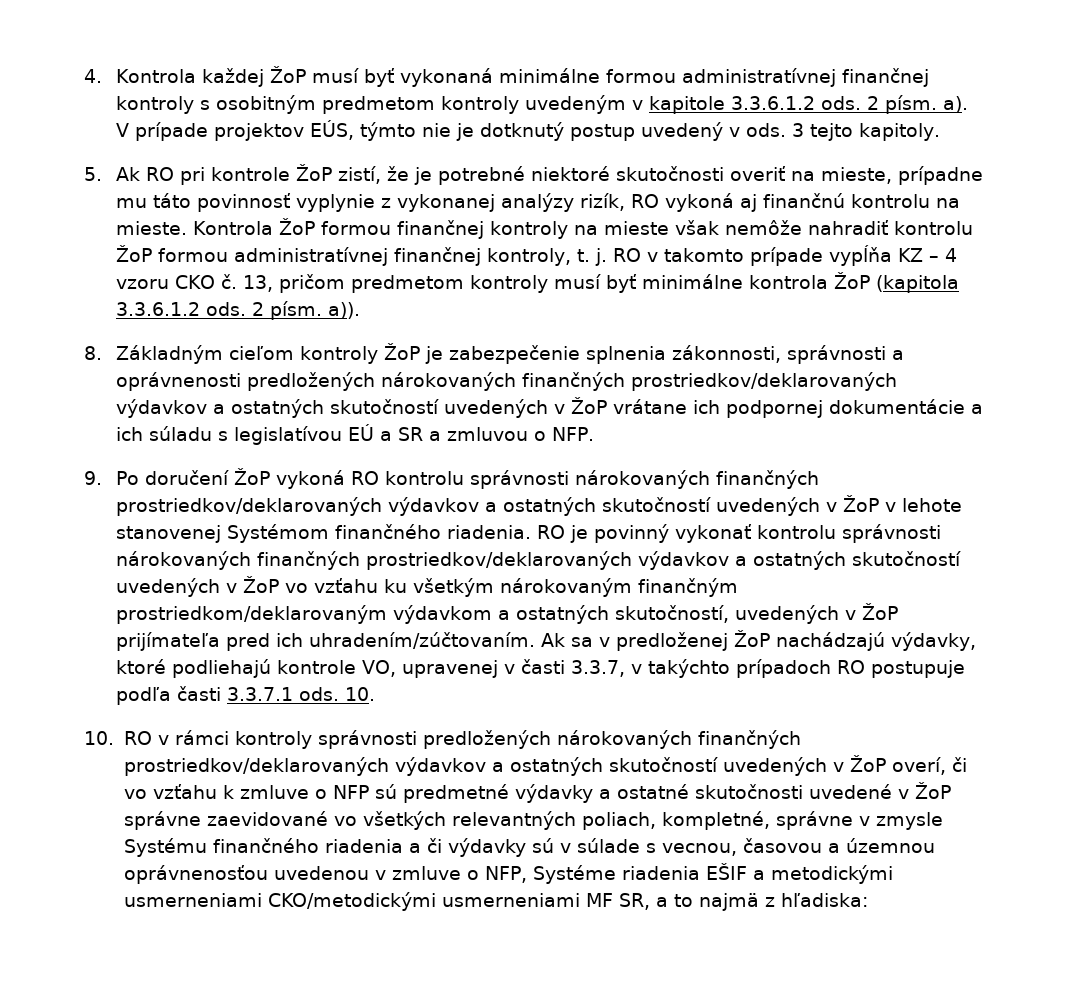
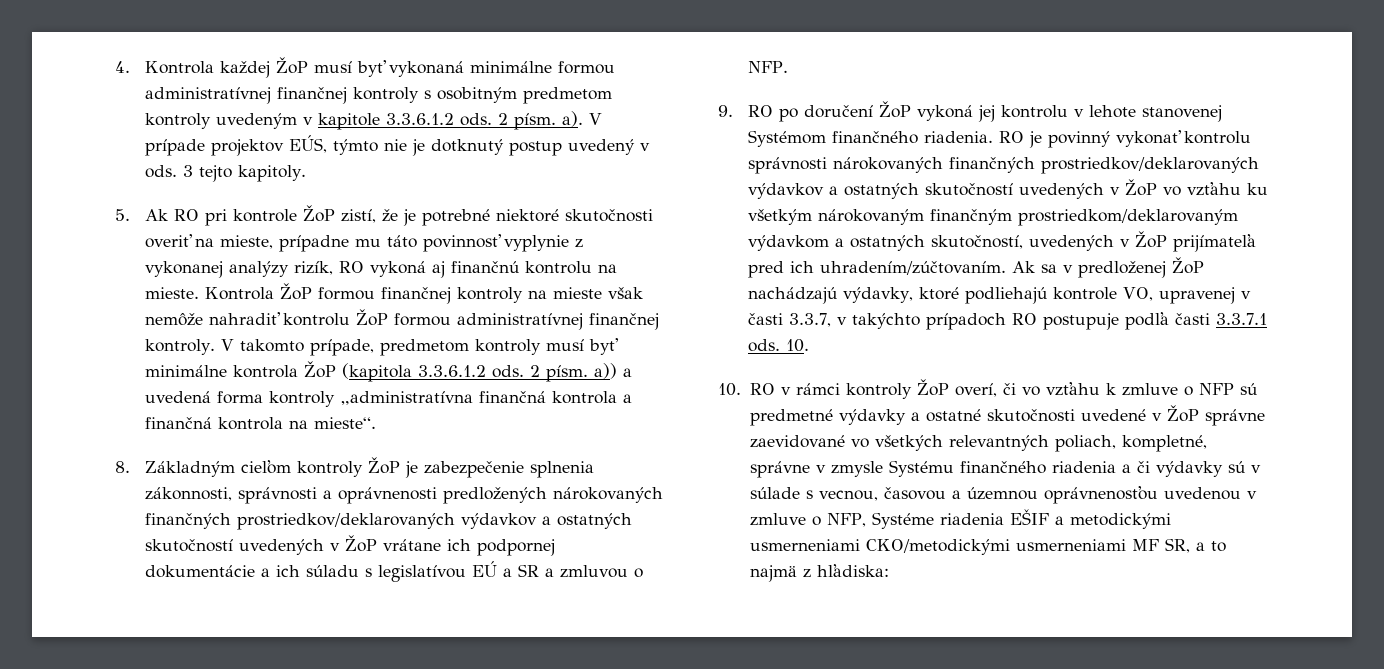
- Kontrola ŽoP formou finančnej kontroly na mieste však nemôže nahradiť kontrolu ŽoP formou administratívnej finančnej kontroly, t. j. RO v takomto prípade vypĺňa KZ – 4 vzoru CKO č. 13, pričom predmetom kontroly musí byť minimálne kontrola ŽoP (kapitola 3.3.6.1.2 ods.
+ Kontrola ŽoP formou finančnej kontroly na mieste však nemôže nahradiť kontrolu ŽoP formou administratívnej finančnej kontroly. V takomto prípade, predmetom kontroly musí byť minimálne kontrola ŽoP (kapitola 3.3.6.1.2 ods.
- 2 písm. a)).
+ 2 písm. a)) a uvedená forma kontroly „administratívna finančná kontrola a finančná kontrola na mieste“.
- 9. Po doručení ŽoP vykoná RO kontrolu správnosti nárokovaných finančných prostriedkov/deklarovaných výdavkov a ostatných skutočností uvedených v ŽoP v lehote stanovenej Systémom finančného riadenia.
+ 9. RO po doručení ŽoP vykoná jej kontrolu v lehote stanovenej Systémom finančného riadenia.
- 10. RO v rámci kontroly správnosti predložených nárokovaných finančných prostriedkov/deklarovaných výdavkov a ostatných skutočností uvedených v ŽoP overí, či vo vzťahu k zmluve o NFP sú predmetné výdavky a ostatné skutočnosti uvedené v ŽoP správne zaevidované vo všetkých relevantných poliach, kompletné, správne v zmysle Systému finančného riadenia a či výdavky sú v súlade s vecnou, časovou a územnou oprávnenosťou uvedenou v zmluve o NFP, Systéme riadenia EŠIF a metodickými usmerneniami CKO/metodickými usmerneniami MF SR, a to najmä z hľadiska:
+ 10. RO v rámci kontroly ŽoP overí, či vo vzťahu k zmluve o NFP sú predmetné výdavky a ostatné skutočnosti uvedené v ŽoP správne zaevidované vo všetkých relevantných poliach, kompletné, správne v zmysle Systému finančného riadenia a či výdavky sú v súlade s vecnou, časovou a územnou oprávnenosťou uvedenou v zmluve o NFP, Systéme riadenia EŠIF a metodickými usmerneniami CKO/metodickými usmerneniami MF SR, a to najmä z hľadiska:

